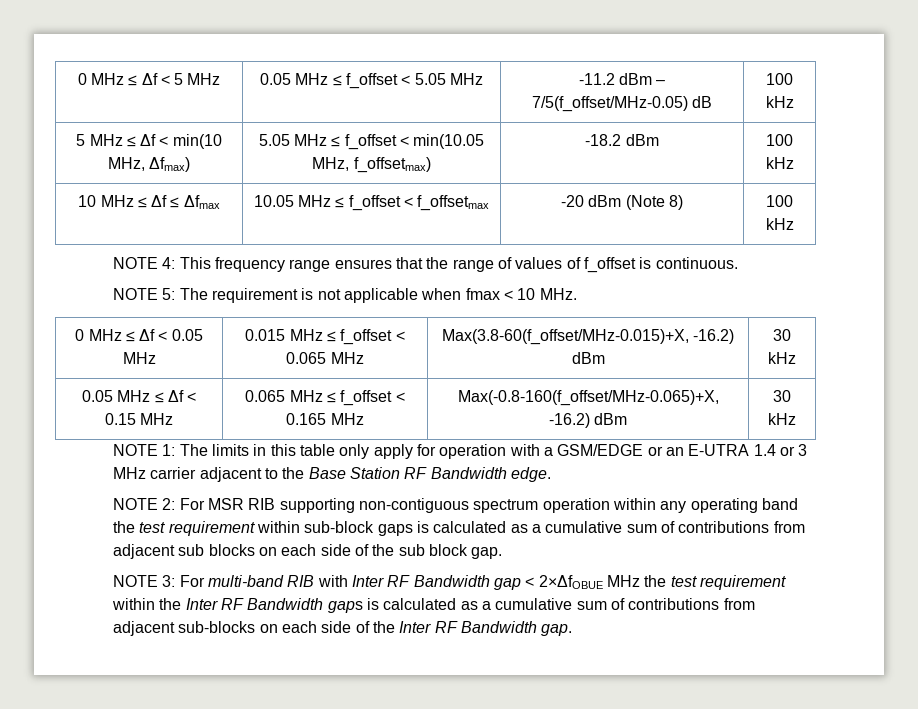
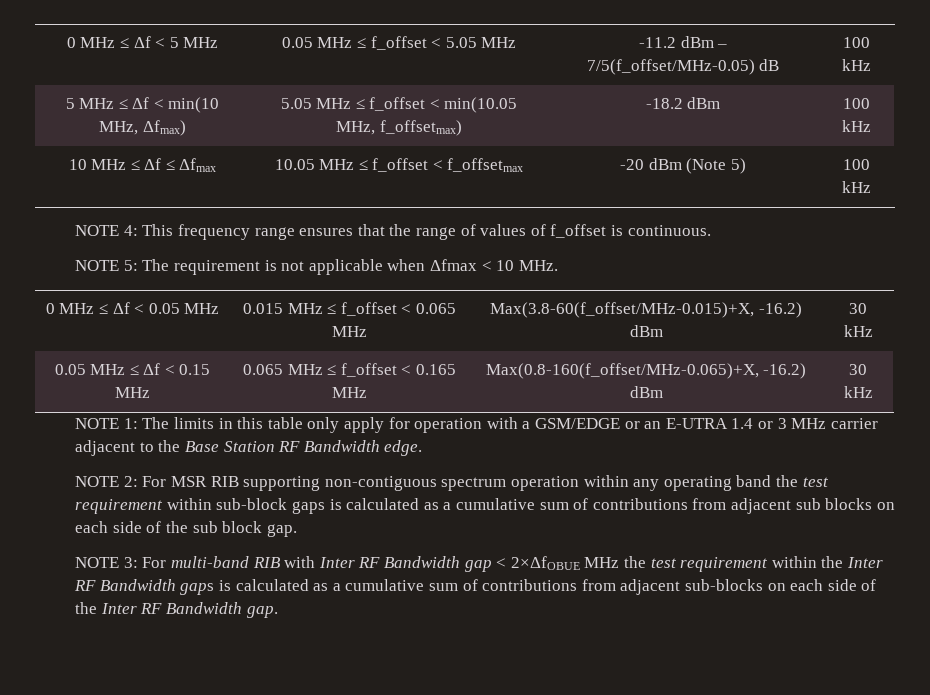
- 10 MHz ≤ Δf ≤ Δfmax | 10.05 MHz ≤ f_offset < f_offsetmax | -20 dBm (Note 8) | 100 kHz
+ 10 MHz ≤ Δf ≤ Δfmax | 10.05 MHz ≤ f_offset < f_offsetmax | -20 dBm (Note 5) | 100 kHz
- NOTE 5: The requirement is not applicable when fmax < 10 MHz.
+ NOTE 5: The requirement is not applicable when Δfmax < 10 MHz.
- 0.05 MHz ≤ Δf < 0.15 MHz | 0.065 MHz ≤ f_offset < 0.165 MHz | Max(-0.8-160(f_offset/MHz-0.065)+X, -16.2) dBm | 30 kHz
+ 0.05 MHz ≤ Δf < 0.15 MHz | 0.065 MHz ≤ f_offset < 0.165 MHz | Max(0.8-160(f_offset/MHz-0.065)+X, -16.2) dBm | 30 kHz

